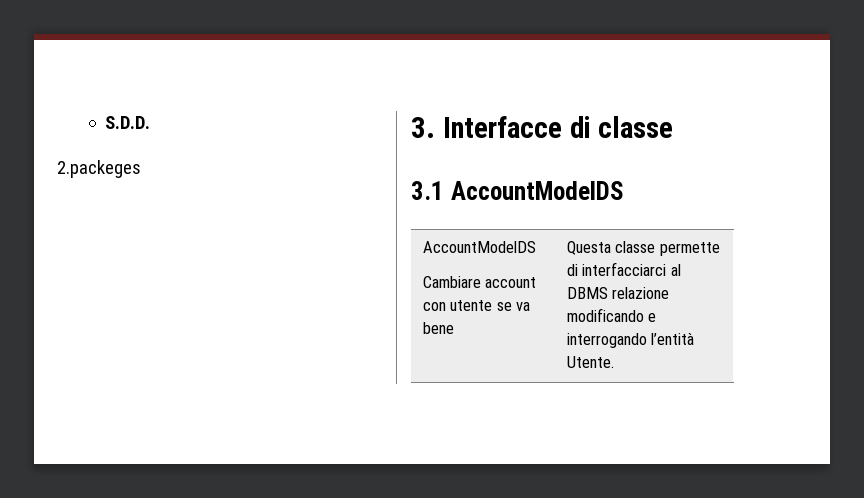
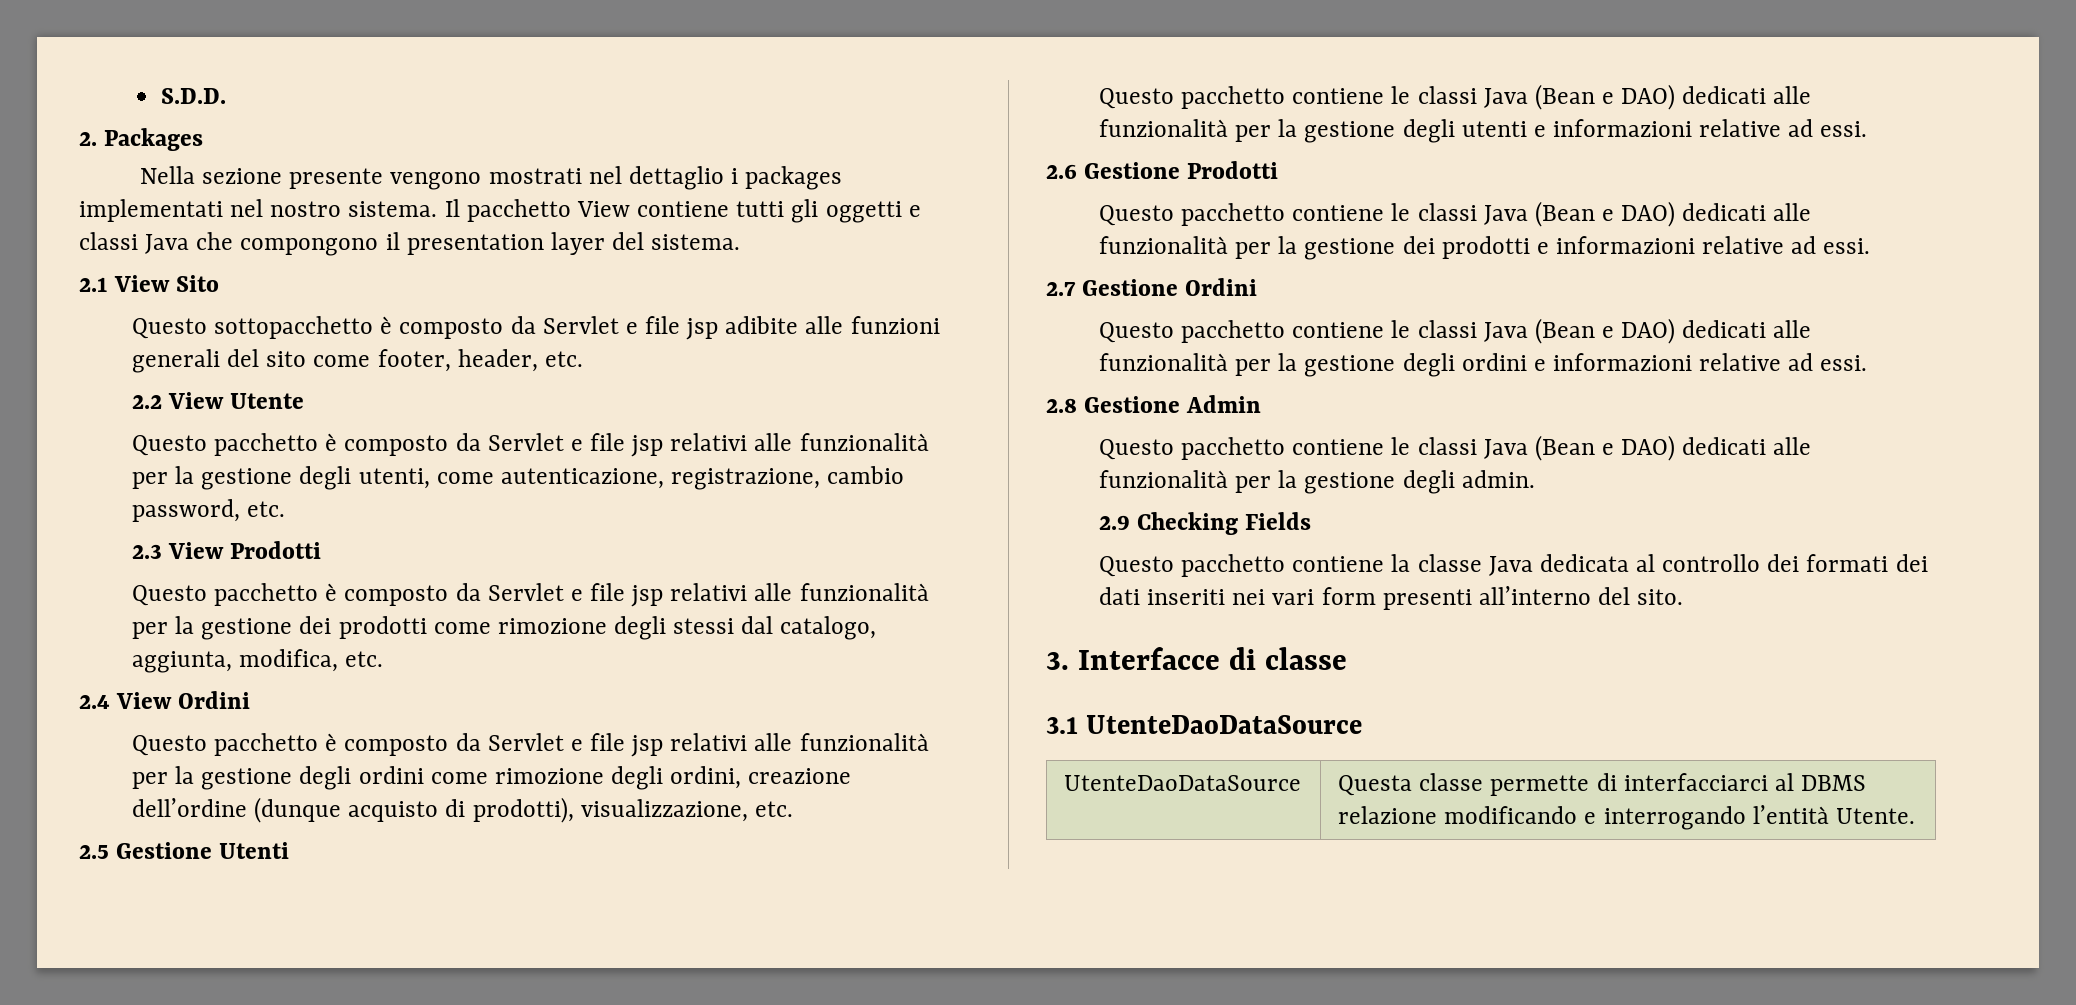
- 2.packeges
+ 2. Packages
+ Nella sezione presente vengono mostrati nel dettaglio i packages implementati nel nostro sistema. Il pacchetto View contiene tutti gli oggetti e classi Java che compongono il presentation layer del sistema.
+ 2.1 View Sito
+ Questo sottopacchetto è composto da Servlet e file jsp adibite alle funzioni generali del sito come footer, header, etc.
+ 2.2 View Utente
+ Questo pacchetto è composto da Servlet e file jsp relativi alle funzionalità per la gestione degli utenti, come autenticazione, registrazione, cambio password, etc.
+ 2.3 View Prodotti
+ Questo pacchetto è composto da Servlet e file jsp relativi alle funzionalità per la gestione dei prodotti come rimozione degli stessi dal catalogo, aggiunta, modifica, etc.
+ 2.4 View Ordini
+ Questo pacchetto è composto da Servlet e file jsp relativi alle funzionalità per la gestione degli ordini come rimozione degli ordini, creazione dell’ordine (dunque acquisto di prodotti), visualizzazione, etc.
+ 2.5 Gestione Utenti
+ Questo pacchetto contiene le classi Java (Bean e DAO) dedicati alle funzionalità per la gestione degli utenti e informazioni relative ad essi.
+ 2.6 Gestione Prodotti
+ Questo pacchetto contiene le classi Java (Bean e DAO) dedicati alle funzionalità per la gestione dei prodotti e informazioni relative ad essi.
+ 2.7 Gestione Ordini
+ Questo pacchetto contiene le classi Java (Bean e DAO) dedicati alle funzionalità per la gestione degli ordini e informazioni relative ad essi.
+ 2.8 Gestione Admin
+ Questo pacchetto contiene le classi Java (Bean e DAO) dedicati alle funzionalità per la gestione degli admin.
+ 2.9 Checking Fields
+ Questo pacchetto contiene la classe Java dedicata al controllo dei formati dei dati inseriti nei vari form presenti all’interno del sito.
- 3.1 AccountModelDS
- AccountModelDS
- Cambiare account con utente se va bene | Questa classe permette di interfacciarci al DBMS relazione modificando e interrogando l’entità Utente.
+ 3.1 UtenteDaoDataSource
+ UtenteDaoDataSource | Questa classe permette di interfacciarci al DBMS relazione modificando e interrogando l’entità Utente.

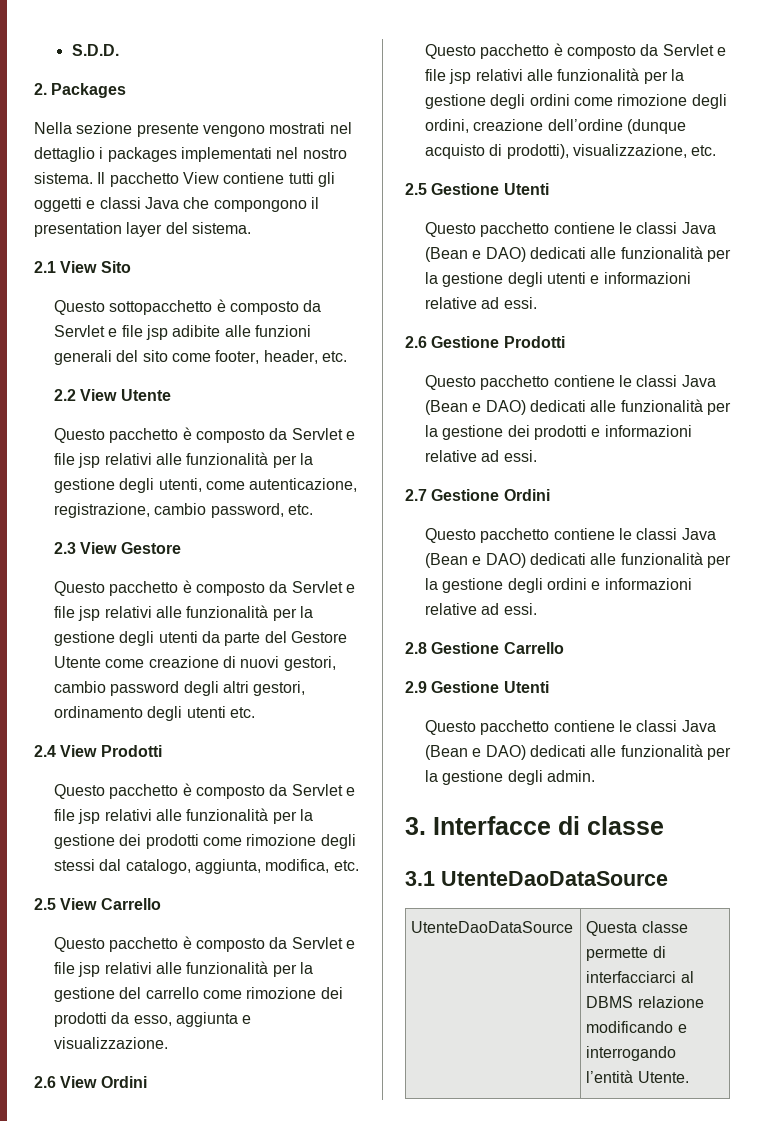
- 2.3 View Prodotti
+ 2.3 View Gestore
+ Questo pacchetto è composto da Servlet e file jsp relativi alle funzionalità per la gestione degli utenti da parte del Gestore Utente come creazione di nuovi gestori, cambio password degli altri gestori, ordinamento degli utenti etc.
+ 2.4 View Prodotti
- 2.4 View Ordini
+ 2.5 View Carrello
+ Questo pacchetto è composto da Servlet e file jsp relativi alle funzionalità per la gestione del carrello come rimozione dei prodotti da esso, aggiunta e visualizzazione.
+ 2.6 View Ordini
- 2.8 Gestione Admin
+ 2.8 Gestione Carrello
+ 2.9 Gestione Utenti
- 2.9 Checking Fields
- Questo pacchetto contiene la classe Java dedicata al controllo dei formati dei dati inseriti nei vari form presenti all’interno del sito.

